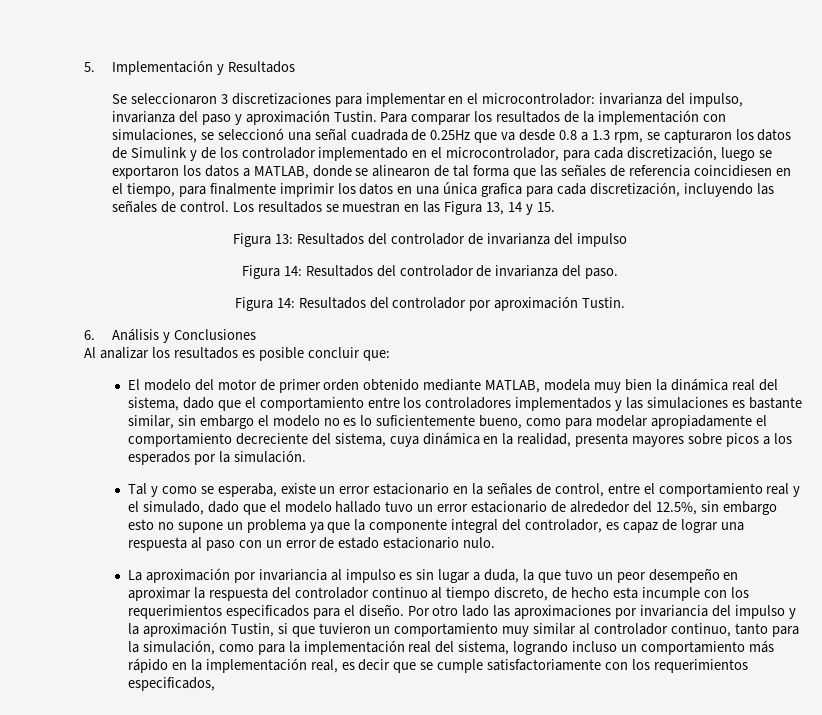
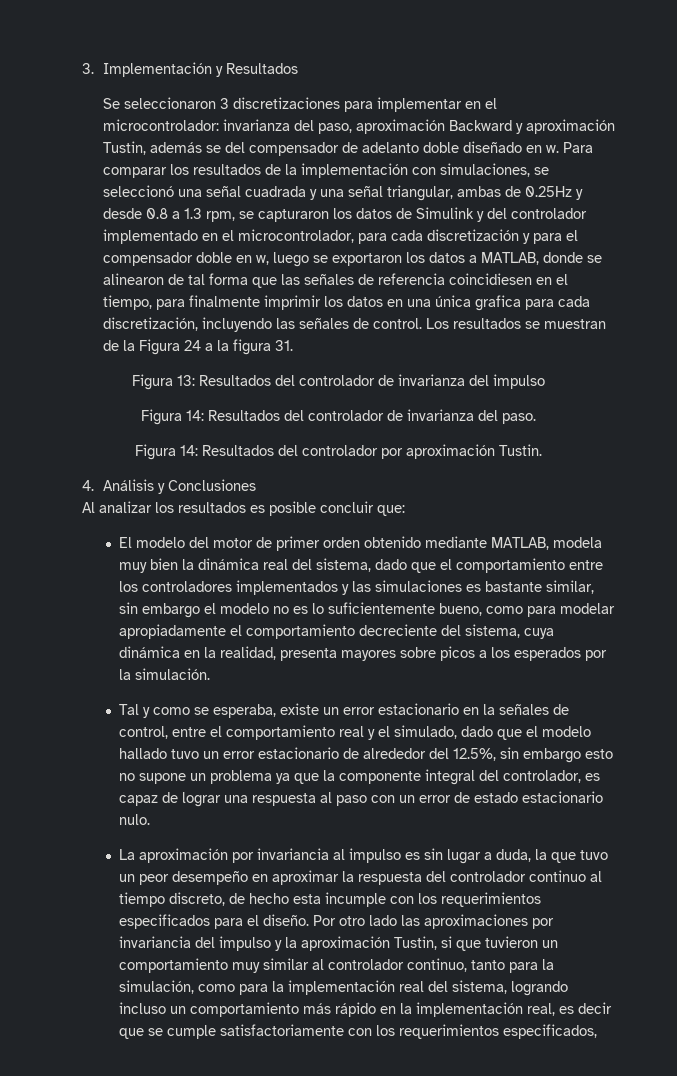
- 5. Implementación y Resultados
+ 3. Implementación y Resultados
- Se seleccionaron 3 discretizaciones para implementar en el microcontrolador: invarianza del impulso, invarianza del paso y aproximación Tustin.
+ Se seleccionaron 3 discretizaciones para implementar en el microcontrolador: invarianza del paso, aproximación Backward y aproximación Tustin, además se del compensador de adelanto doble diseñado en w.
- Para comparar los resultados de la implementación con simulaciones, se seleccionó una señal cuadrada de 0.25Hz que va desde 0.8 a 1.3 rpm, se capturaron los datos de Simulink y de los controlador implementado en el microcontrolador, para cada discretización, luego se exportaron los datos a MATLAB, donde se alinearon de tal forma que las señales de referencia coincidiesen en el tiempo, para finalmente imprimir los datos en una única grafica para cada discretización, incluyendo las señales de control.
+ Para comparar los resultados de la implementación con simulaciones, se seleccionó una señal cuadrada y una señal triangular, ambas de 0.25Hz y desde 0.8 a 1.3 rpm, se capturaron los datos de Simulink y del controlador implementado en el microcontrolador, para cada discretización y para el compensador doble en w, luego se exportaron los datos a MATLAB, donde se alinearon de tal forma que las señales de referencia coincidiesen en el tiempo, para finalmente imprimir los datos en una única grafica para cada discretización, incluyendo las señales de control.
- Los resultados se muestran en las Figura 13, 14 y 15.
+ Los resultados se muestran de la Figura 24 a la figura 31.
- 6. Análisis y Conclusiones
+ 4. Análisis y Conclusiones

